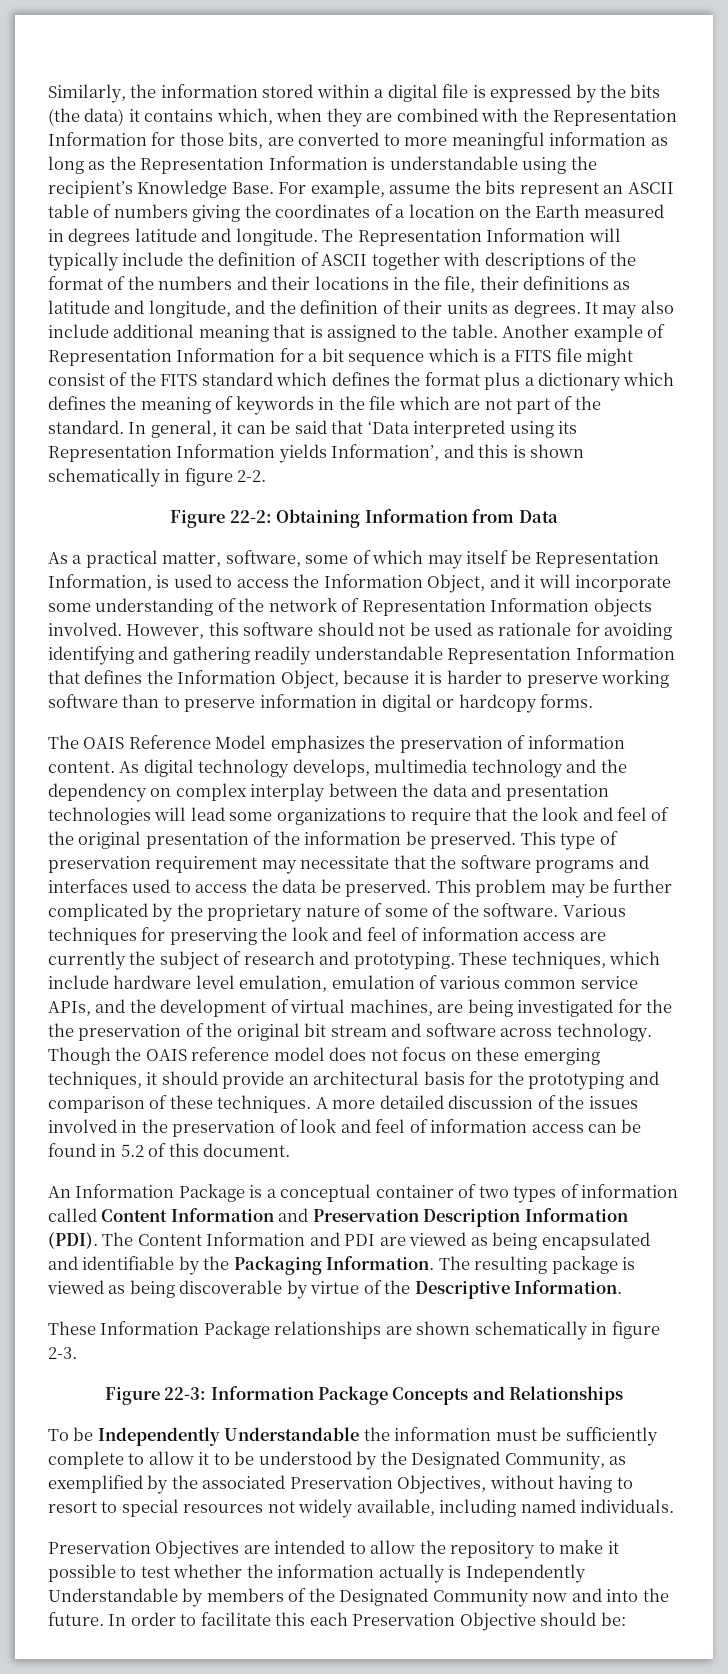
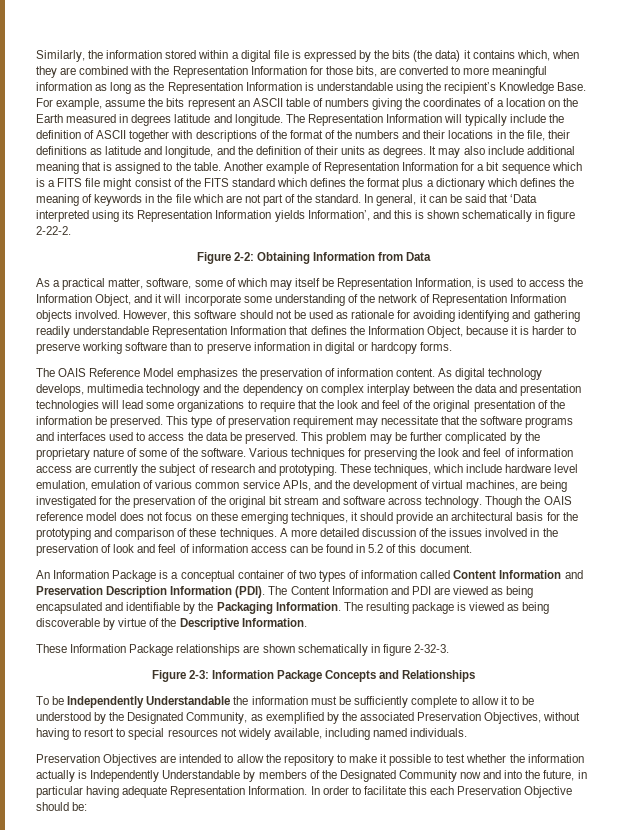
- In general, it can be said that ‘Data interpreted using its Representation Information yields Information’, and this is shown schematically in figure 2-2.
- Figure 22-2: Obtaining Information from Data
+ In general, it can be said that ‘Data interpreted using its Representation Information yields Information’, and this is shown schematically in figure 2-22-2.
+ Figure 2-2: Obtaining Information from Data
- These techniques, which include hardware level emulation, emulation of various common service APIs, and the development of virtual machines, are being investigated for the the preservation of the original bit stream and software across technology.
+ These techniques, which include hardware level emulation, emulation of various common service APIs, and the development of virtual machines, are being investigated for the preservation of the original bit stream and software across technology.
- These Information Package relationships are shown schematically in figure 2-3.
- Figure 22-3: Information Package Concepts and Relationships
+ These Information Package relationships are shown schematically in figure 2-32-3.
+ Figure 2-3: Information Package Concepts and Relationships
- Preservation Objectives are intended to allow the repository to make it possible to test whether the information actually is Independently Understandable by members of the Designated Community now and into the future.
+ Preservation Objectives are intended to allow the repository to make it possible to test whether the information actually is Independently Understandable by members of the Designated Community now and into the future, in particular having adequate Representation Information.

